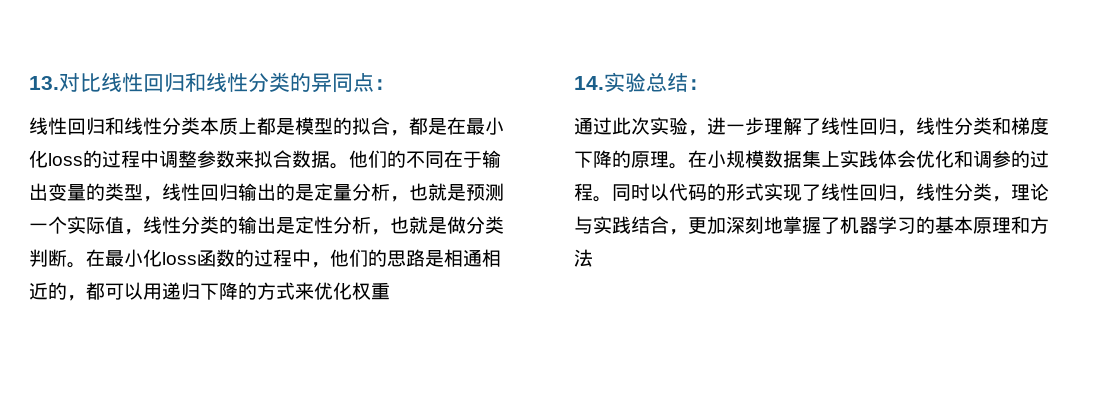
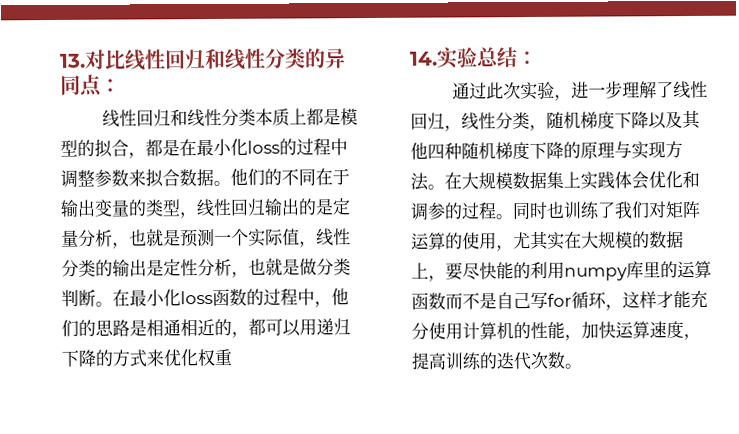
- 通过此次实验，进一步理解了线性回归，线性分类和梯度下降的原理。在小规模数据集上实践体会优化和调参的过程。
+ 通过此次实验，进一步理解了线性回归，线性分类，随机梯度下降以及其他四种随机梯度下降的原理与实现方法。在大规模数据集上实践体会优化和调参的过程。
- 同时以代码的形式实现了线性回归，线性分类，理论与实践结合，更加深刻地掌握了机器学习的基本原理和方法
+ 同时也训练了我们对矩阵运算的使用，尤其实在大规模的数据上，要尽快能的利用numpy库里的运算函数而不是自己写for循环，这样才能充分使用计算机的性能，加快运算速度，提高训练的迭代次数。

